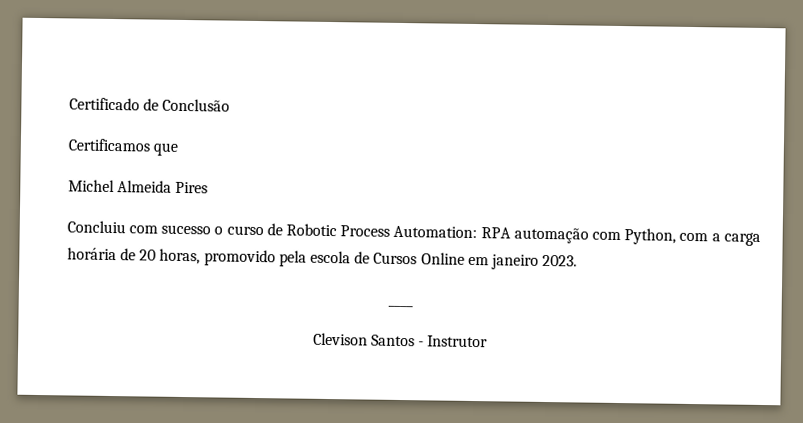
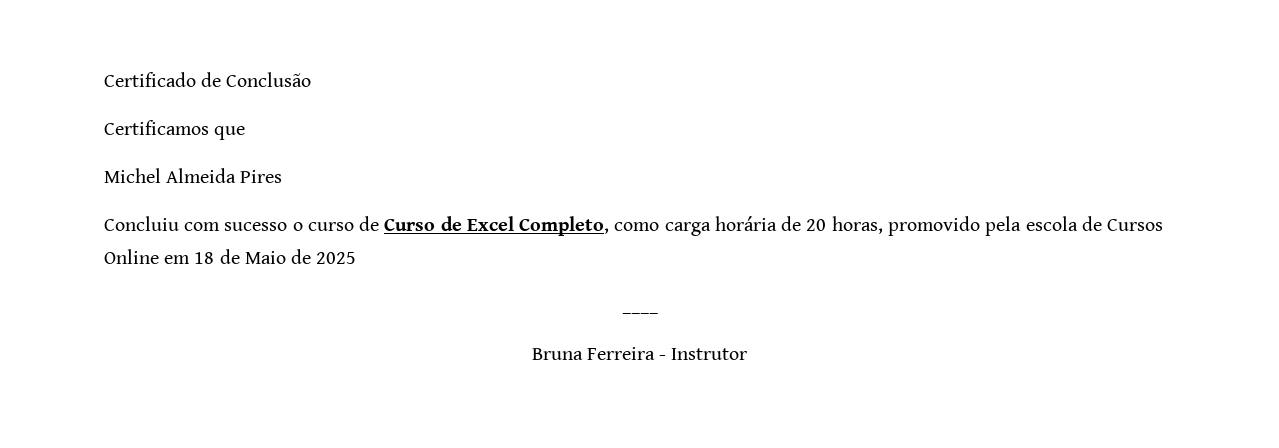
- Concluiu com sucesso o curso de Robotic Process Automation: RPA automação com Python, com a carga horária de 20 horas, promovido pela escola de Cursos Online em janeiro 2023.
+ Concluiu com sucesso o curso de Curso de Excel Completo, como carga horária de 20 horas, promovido pela escola de Cursos Online em 18 de Maio de 2025
- Clevison Santos - Instrutor
+ Bruna Ferreira - Instrutor

